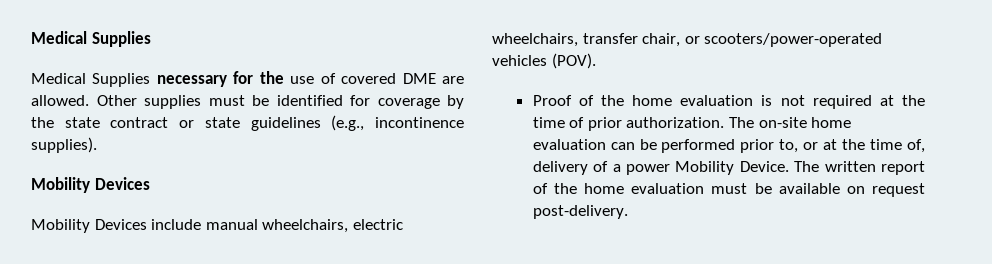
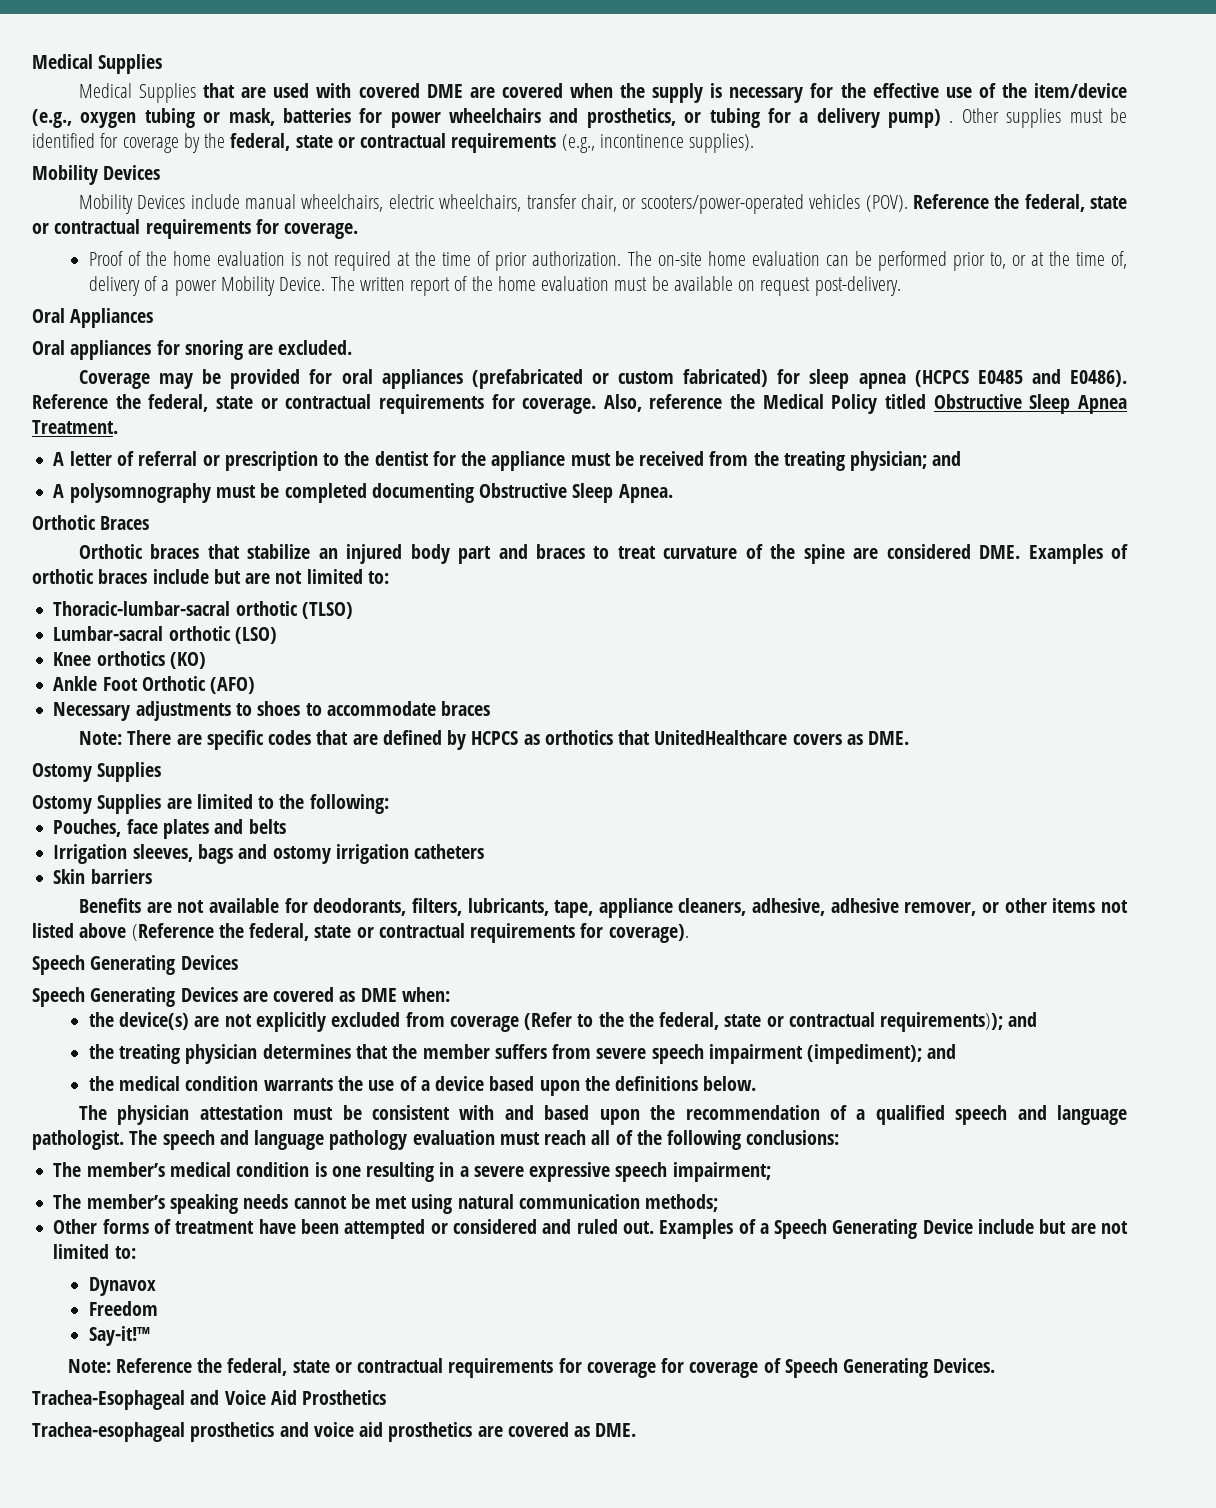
- Medical Supplies necessary for the use of covered DME are allowed.
+ Medical Supplies that are used with covered DME are covered when the supply is necessary for the effective use of the item/device (e.g., oxygen tubing or mask, batteries for power wheelchairs and prosthetics, or tubing for a delivery pump) .
- Other supplies must be identified for coverage by the state contract or state guidelines (e.g., incontinence supplies).
+ Other supplies must be identified for coverage by the federal, state or contractual requirements (e.g., incontinence supplies).
- Mobility Devices include manual wheelchairs, electric wheelchairs, transfer chair, or scooters/power-operated vehicles (POV).
+ Mobility Devices include manual wheelchairs, electric wheelchairs, transfer chair, or scooters/power-operated vehicles (POV). Reference the federal, state or contractual requirements for coverage.
+ Oral Appliances
+ Oral appliances for snoring are excluded.
+ Coverage may be provided for oral appliances (prefabricated or custom fabricated) for sleep apnea (HCPCS E0485 and E0486). Reference the federal, state or contractual requirements for coverage. Also, reference the Medical Policy titled Obstructive Sleep Apnea Treatment.
+ A letter of referral or prescription to the dentist for the appliance must be received from the treating physician; and
+ A polysomnography must be completed documenting Obstructive Sleep Apnea.
+ Orthotic Braces
+ Orthotic braces that stabilize an injured body part and braces to treat curvature of the spine are considered DME. Examples of orthotic braces include but are not limited to:
+ Thoracic-lumbar-sacral orthotic (TLSO)
+ Lumbar-sacral orthotic (LSO)
+ Knee orthotics (KO)
+ Ankle Foot Orthotic (AFO)
+ Necessary adjustments to shoes to accommodate braces
+ Note: There are specific codes that are defined by HCPCS as orthotics that UnitedHealthcare covers as DME.
+ Ostomy Supplies
+ Ostomy Supplies are limited to the following:
+ Pouches, face plates and belts
+ Irrigation sleeves, bags and ostomy irrigation catheters
+ Skin barriers
+ Benefits are not available for deodorants, filters, lubricants, tape, appliance cleaners, adhesive, adhesive remover, or other items not listed above (Reference the federal, state or contractual requirements for coverage).
+ Speech Generating Devices
+ Speech Generating Devices are covered as DME when:
+ the device(s) are not explicitly excluded from coverage (Refer to the the federal, state or contractual requirements)); and
+ the treating physician determines that the member suffers from severe speech impairment (impediment); and
+ the medical condition warrants the use of a device based upon the definitions below.
+ The physician attestation must be consistent with and based upon the recommendation of a qualified speech and language pathologist. The speech and language pathology evaluation must reach all of the following conclusions:
+ The member’s medical condition is one resulting in a severe expressive speech impairment;
+ The member’s speaking needs cannot be met using natural communication methods;
+ Other forms of treatment have been attempted or considered and ruled out. Examples of a Speech Generating Device include but are not limited to:
+ Dynavox
+ Freedom
+ Say-it!™
+ Note: Reference the federal, state or contractual requirements for coverage for coverage of Speech Generating Devices.
+ Trachea-Esophageal and Voice Aid Prosthetics
+ Trachea-esophageal prosthetics and voice aid prosthetics are covered as DME.

